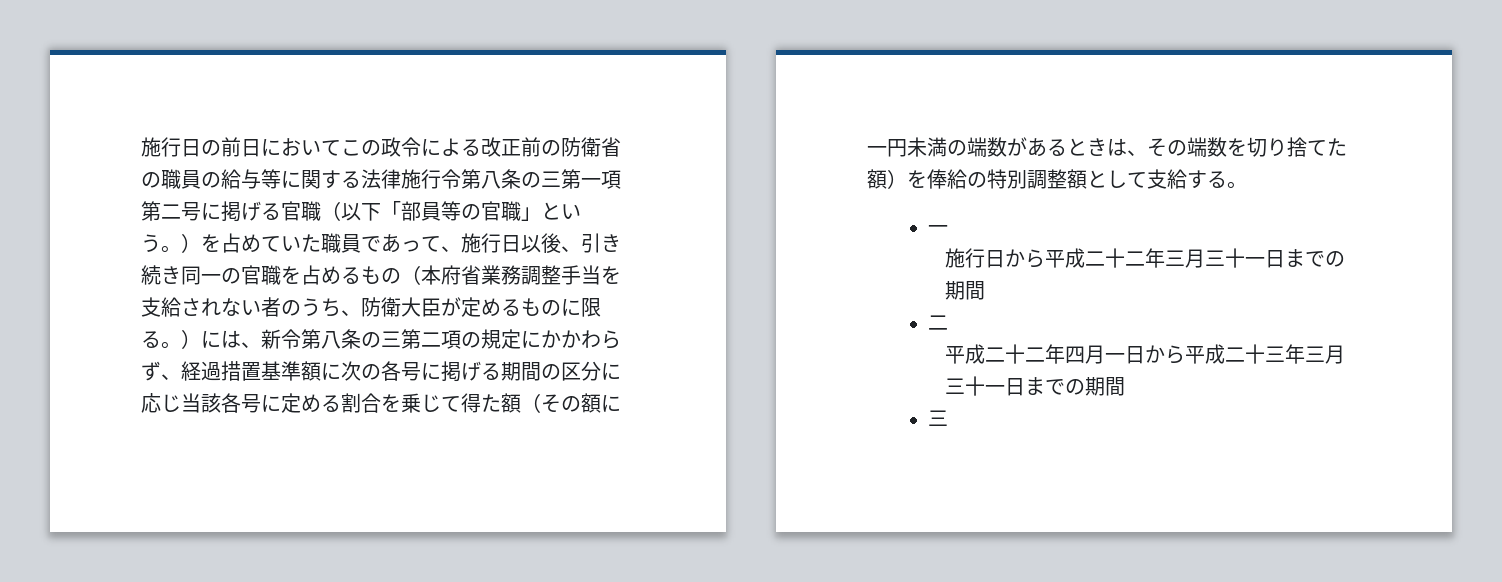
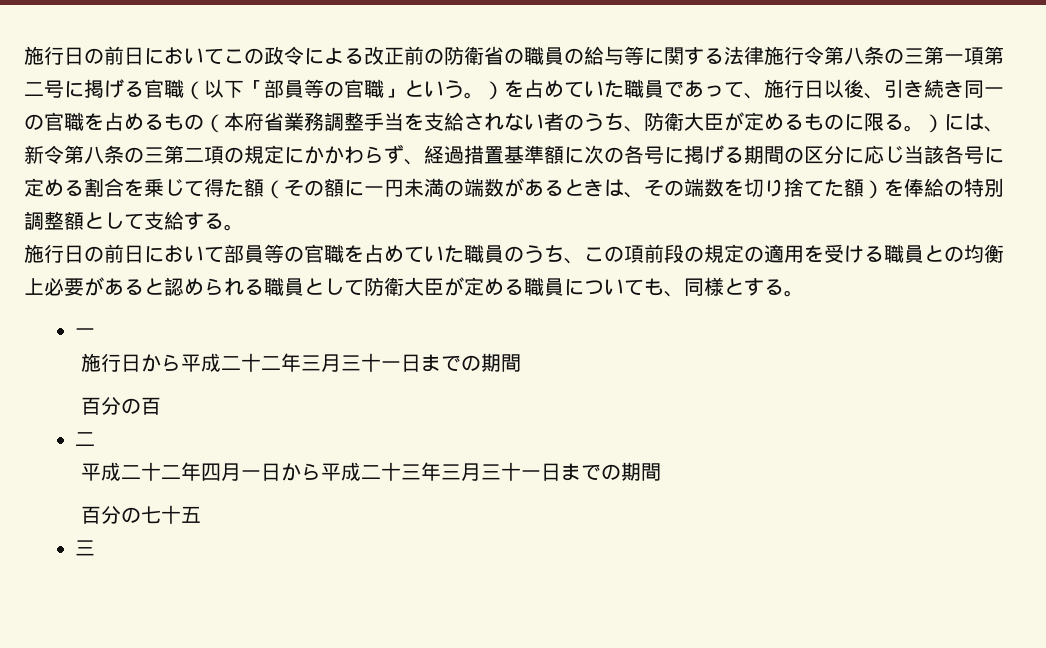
+ 施行日の前日において部員等の官職を占めていた職員のうち、この項前段の規定の適用を受ける職員との均衡上必要があると認められる職員として防衛大臣が定める職員についても、同様とする。
+ 百分の百
+ 百分の七十五

